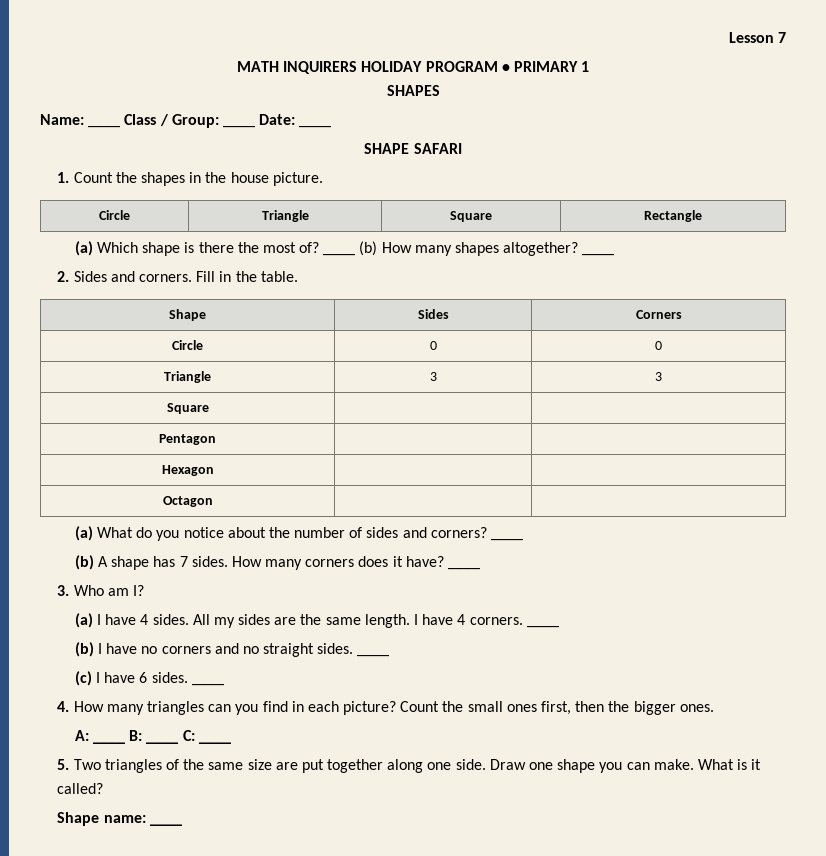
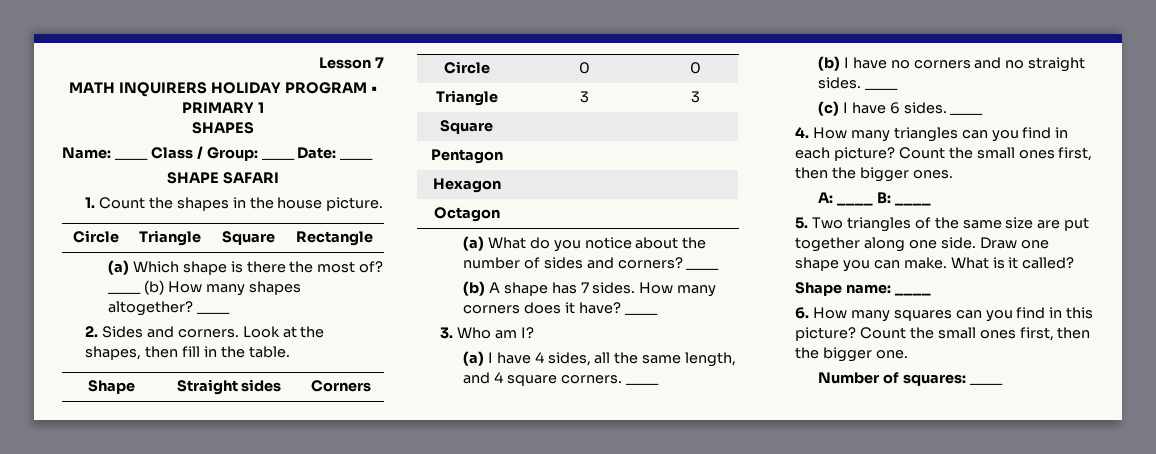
- Fill in the table.
+ Look at the shapes, then fill in the table.
- Shape | Sides | Corners
+ Shape | Straight sides | Corners
- (a) I have 4 sides. All my sides are the same length. I have 4 corners.
+ (a) I have 4 sides, all the same length, and 4 square corners.
- A: ____ B: ____ C: ____
+ A: ____ B: ____
+ 6. How many squares can you find in this picture? Count the small ones first, then the bigger one.
+ Number of squares: ____

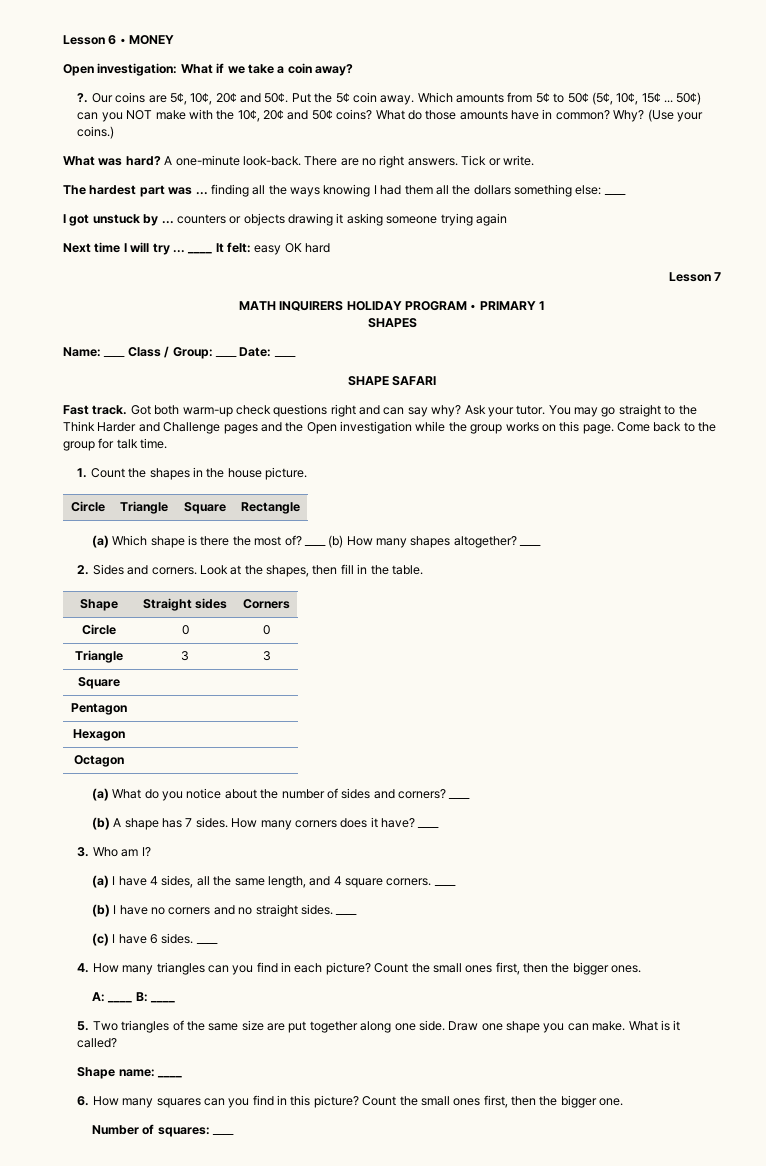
+ Lesson 6 • MONEY
+ Open investigation: What if we take a coin away?
+ ?. Our coins are 5¢, 10¢, 20¢ and 50¢. Put the 5¢ coin away. Which amounts from 5¢ to 50¢ (5¢, 10¢, 15¢ ... 50¢) can you NOT make with the 10¢, 20¢ and 50¢ coins? What do those amounts have in common? Why? (Use your coins.)
+ What was hard? A one-minute look-back. There are no right answers. Tick or write.
+ The hardest part was ... finding all the ways knowing I had them all the dollars something else: ____
+ I got unstuck by ... counters or objects drawing it asking someone trying again
+ Next time I will try ... ____ It felt: easy OK hard
+ Fast track. Got both warm-up check questions right and can say why? Ask your tutor. You may go straight to the Think Harder and Challenge pages and the Open investigation while the group works on this page. Come back to the group for talk time.

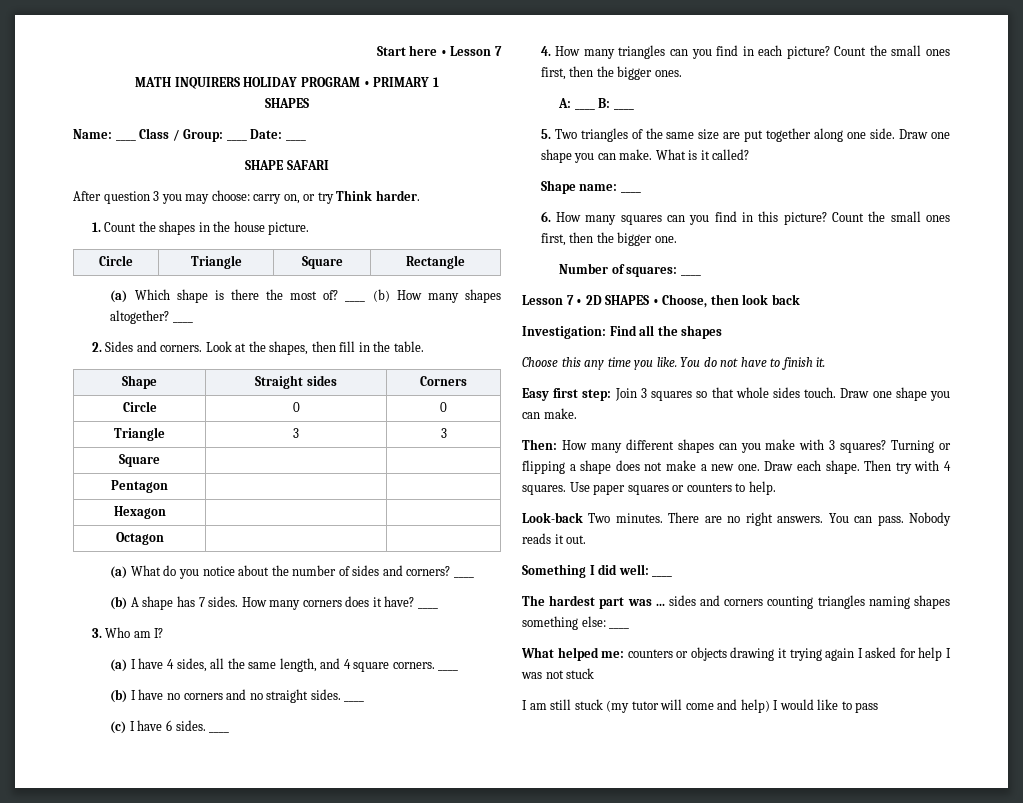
- Lesson 6 • MONEY
- Open investigation: What if we take a coin away?
- ?. Our coins are 5¢, 10¢, 20¢ and 50¢. Put the 5¢ coin away. Which amounts from 5¢ to 50¢ (5¢, 10¢, 15¢ ... 50¢) can you NOT make with the 10¢, 20¢ and 50¢ coins? What do those amounts have in common? Why? (Use your coins.)
- What was hard? A one-minute look-back. There are no right answers. Tick or write.
- The hardest part was ... finding all the ways knowing I had them all the dollars something else: ____
- I got unstuck by ... counters or objects drawing it asking someone trying again
- Next time I will try ... ____ It felt: easy OK hard
- Lesson 7
+ Start here • Lesson 7
- Fast track. Got both warm-up check questions right and can say why? Ask your tutor. You may go straight to the Think Harder and Challenge pages and the Open investigation while the group works on this page. Come back to the group for talk time.
+ After question 3 you may choose: carry on, or try Think harder.
+ Lesson 7 • 2D SHAPES • Choose, then look back
+ Investigation: Find all the shapes
+ Choose this any time you like. You do not have to finish it.
+ Easy first step: Join 3 squares so that whole sides touch. Draw one shape you can make.
+ Then: How many different shapes can you make with 3 squares? Turning or flipping a shape does not make a new one. Draw each shape. Then try with 4 squares. Use paper squares or counters to help.
+ Look-back Two minutes. There are no right answers. You can pass. Nobody reads it out.
+ Something I did well: ____
+ The hardest part was ... sides and corners counting triangles naming shapes something else: ____
+ What helped me: counters or objects drawing it trying again I asked for help I was not stuck
+ I am still stuck (my tutor will come and help) I would like to pass

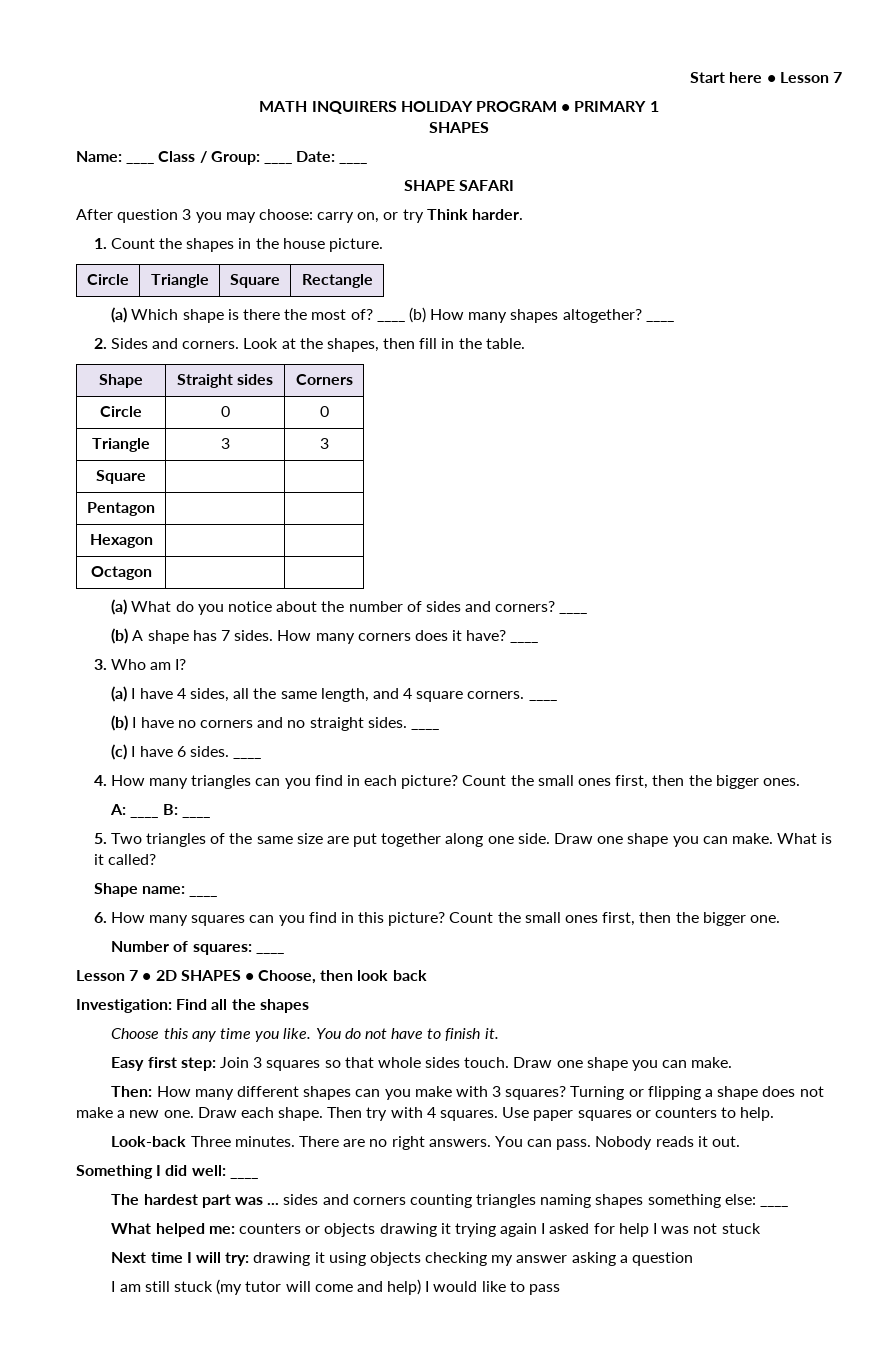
- Look-back Two minutes.
+ Look-back Three minutes.
+ Next time I will try: drawing it using objects checking my answer asking a question

